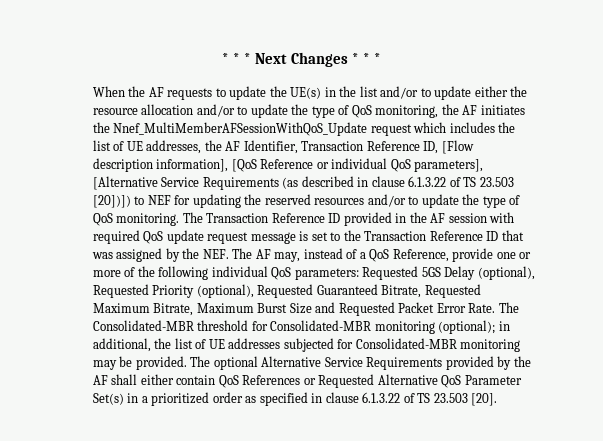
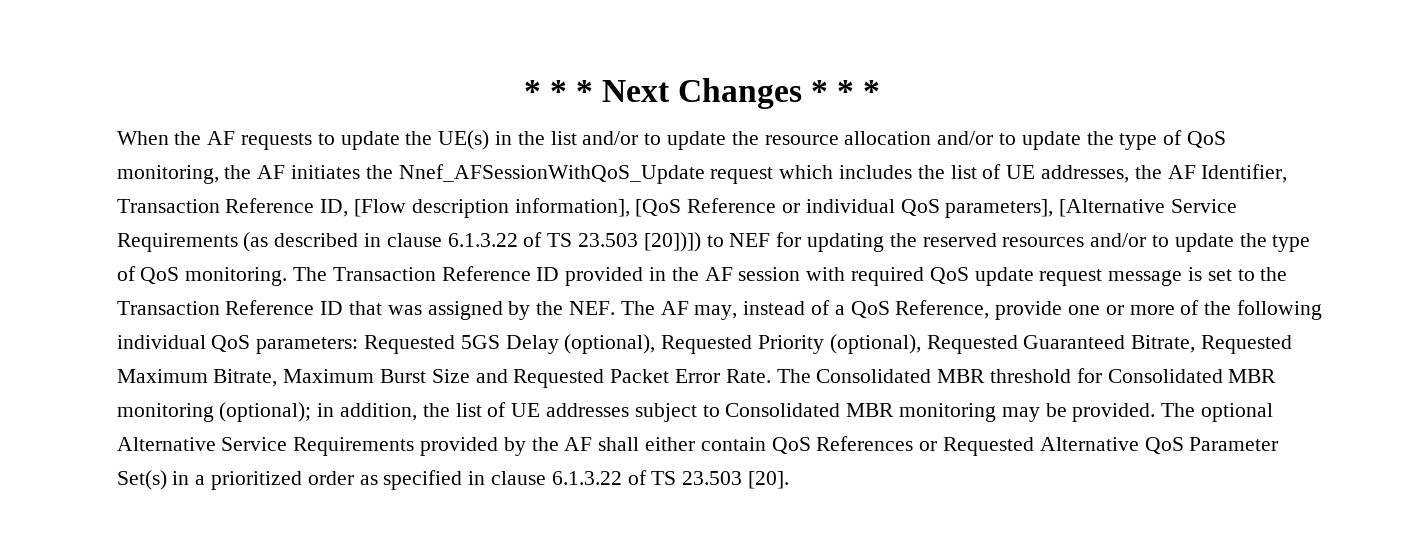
- When the AF requests to update the UE(s) in the list and/or to update either the resource allocation and/or to update the type of QoS monitoring, the AF initiates the Nnef_MultiMemberAFSessionWithQoS_Update request which includes the list of UE addresses, the AF Identifier, Transaction Reference ID, [Flow description information], [QoS Reference or individual QoS parameters], [Alternative Service Requirements (as described in clause 6.1.3.22 of TS 23.503 [20])]) to NEF for updating the reserved resources and/or to update the type of QoS monitoring.
+ When the AF requests to update the UE(s) in the list and/or to update the resource allocation and/or to update the type of QoS monitoring, the AF initiates the Nnef_AFSessionWithQoS_Update request which includes the list of UE addresses, the AF Identifier, Transaction Reference ID, [Flow description information], [QoS Reference or individual QoS parameters], [Alternative Service Requirements (as described in clause 6.1.3.22 of TS 23.503 [20])]) to NEF for updating the reserved resources and/or to update the type of QoS monitoring.
- The Consolidated-MBR threshold for Consolidated-MBR monitoring (optional); in additional, the list of UE addresses subjected for Consolidated-MBR monitoring may be provided.
+ The Consolidated MBR threshold for Consolidated MBR monitoring (optional); in addition, the list of UE addresses subject to Consolidated MBR monitoring may be provided.

